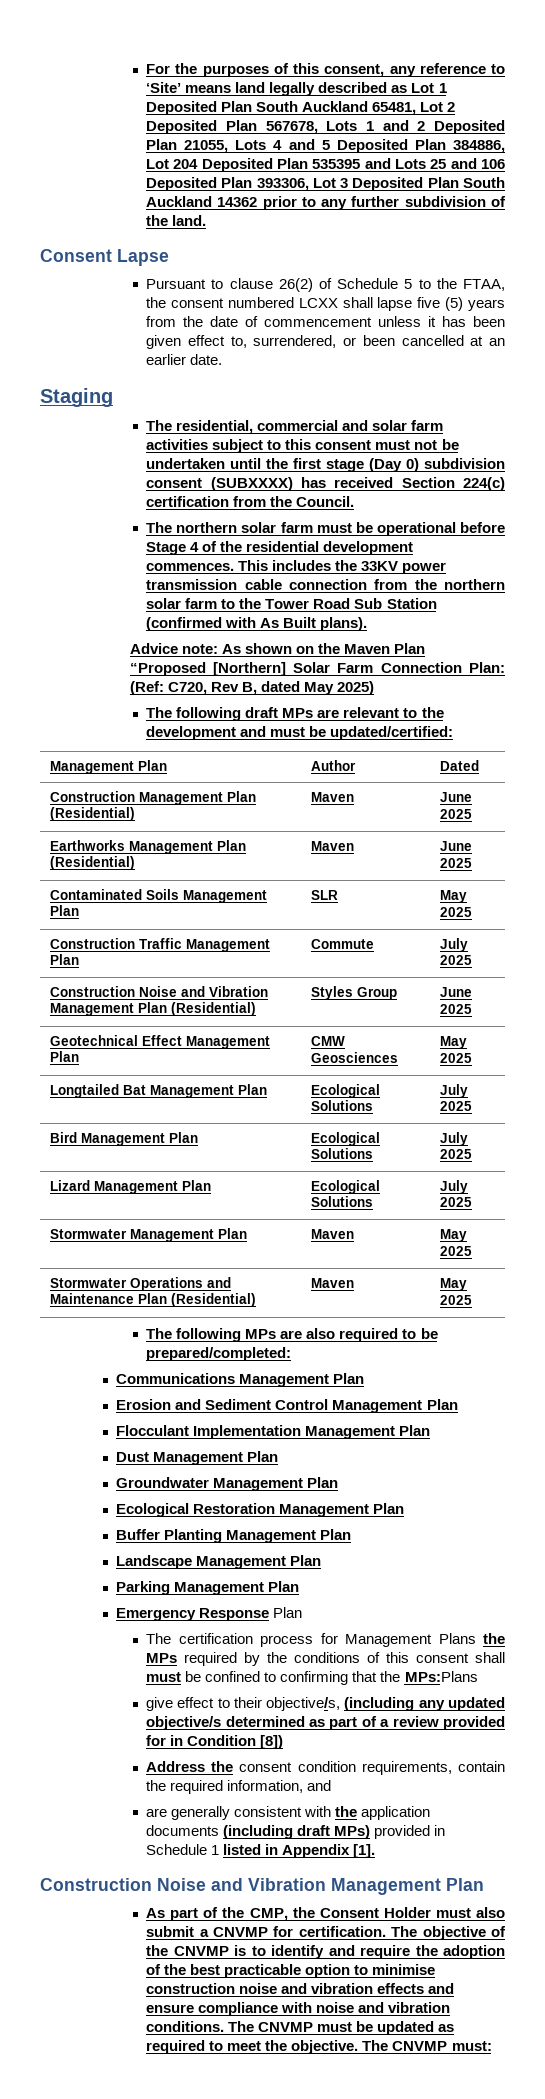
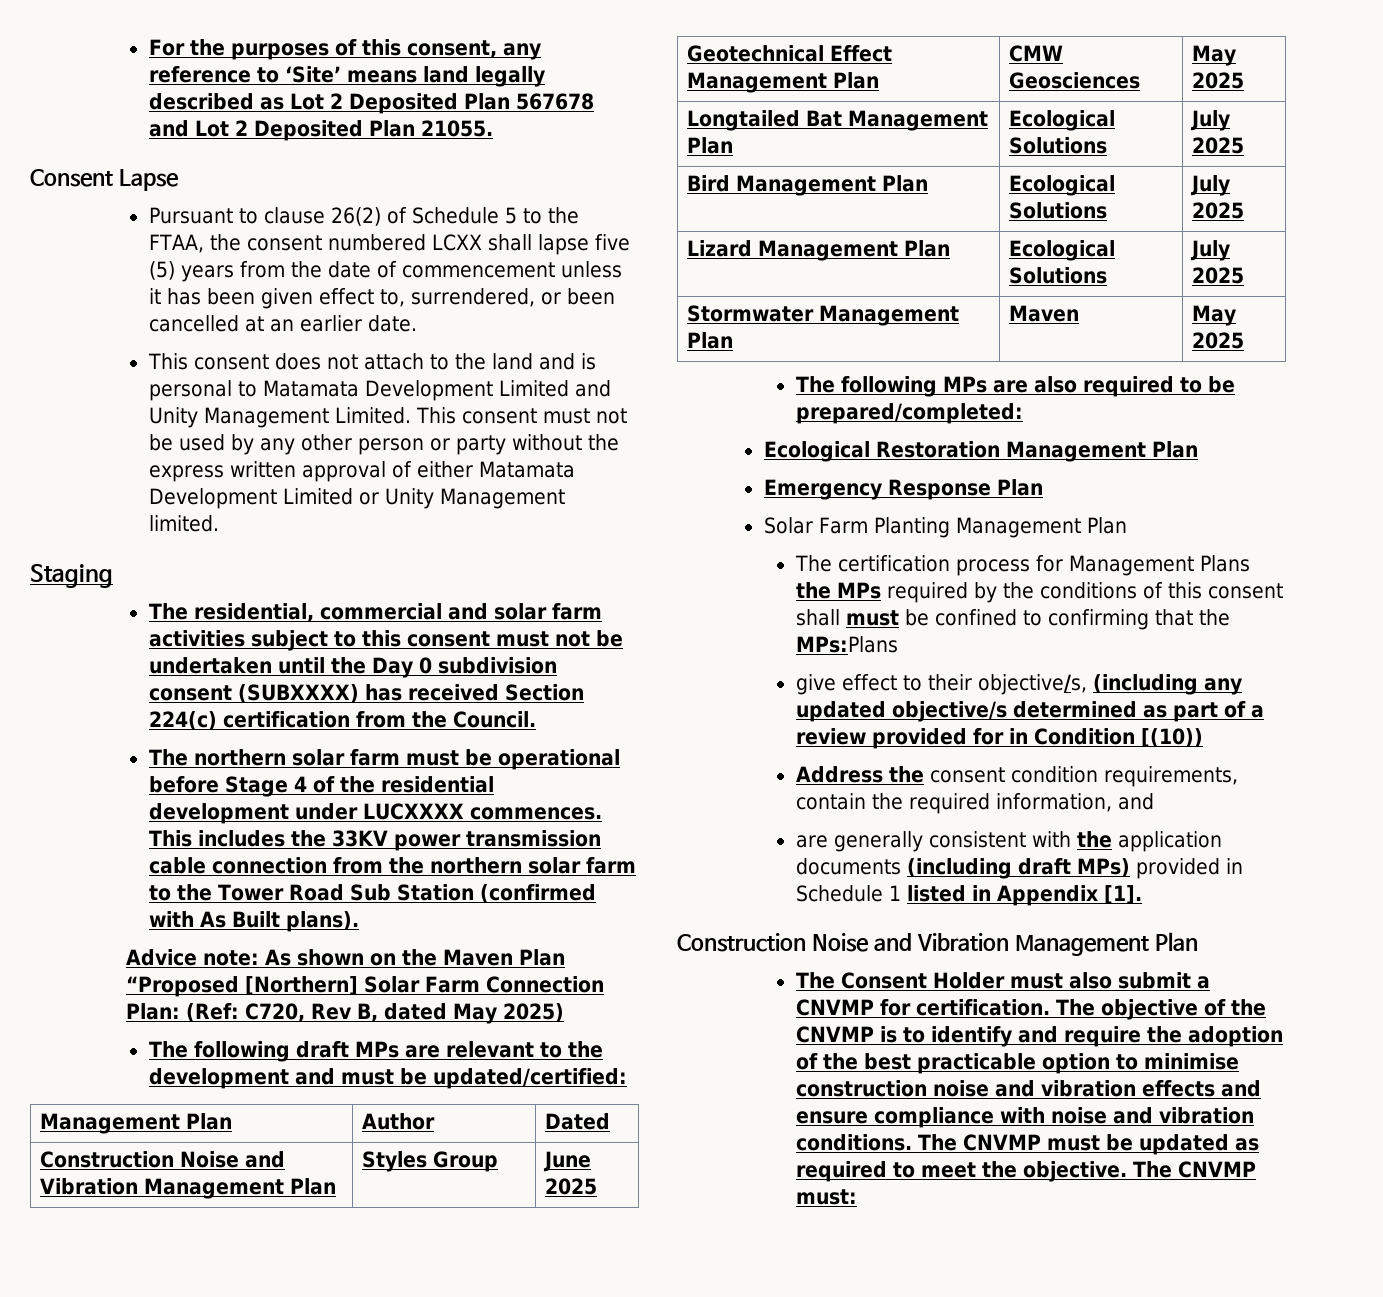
- For the purposes of this consent, any reference to ‘Site’ means land legally described as Lot 1 Deposited Plan South Auckland 65481, Lot 2 Deposited Plan 567678, Lots 1 and 2 Deposited Plan 21055, Lots 4 and 5 Deposited Plan 384886, Lot 204 Deposited Plan 535395 and Lots 25 and 106 Deposited Plan 393306, Lot 3 Deposited Plan South Auckland 14362 prior to any further subdivision of the land.
+ For the purposes of this consent, any reference to ‘Site’ means land legally described as Lot 2 Deposited Plan 567678 and Lot 2 Deposited Plan 21055.
+ This consent does not attach to the land and is personal to Matamata Development Limited and Unity Management Limited. This consent must not be used by any other person or party without the express written approval of either Matamata Development Limited or Unity Management limited.
- The residential, commercial and solar farm activities subject to this consent must not be undertaken until the first stage (Day 0) subdivision consent (SUBXXXX) has received Section 224(c) certification from the Council.
+ The residential, commercial and solar farm activities subject to this consent must not be undertaken until the Day 0 subdivision consent (SUBXXXX) has received Section 224(c) certification from the Council.
- The northern solar farm must be operational before Stage 4 of the residential development commences.
+ The northern solar farm must be operational before Stage 4 of the residential development under LUCXXXX commences.
- Construction Management Plan (Residential) | Maven | June 2025
- Earthworks Management Plan (Residential) | Maven | June 2025
- Contaminated Soils Management Plan | SLR | May 2025
- Construction Traffic Management Plan | Commute | July 2025
- Construction Noise and Vibration Management Plan (Residential) | Styles Group | June 2025
+ Construction Noise and Vibration Management Plan | Styles Group | June 2025
- Stormwater Operations and Maintenance Plan (Residential) | Maven | May 2025
- Communications Management Plan
- Erosion and Sediment Control Management Plan
- Flocculant Implementation Management Plan
- Dust Management Plan
- Groundwater Management Plan
  Ecological Restoration Management Plan
- Buffer Planting Management Plan
- Landscape Management Plan
- Parking Management Plan
  Emergency Response Plan
+ Solar Farm Planting Management Plan
- give effect to their objective/s, (including any updated objective/s determined as part of a review provided for in Condition [8])
+ give effect to their objective/s, (including any updated objective/s determined as part of a review provided for in Condition [(10))
- As part of the CMP, the Consent Holder must also submit a CNVMP for certification.
+ The Consent Holder must also submit a CNVMP for certification.

